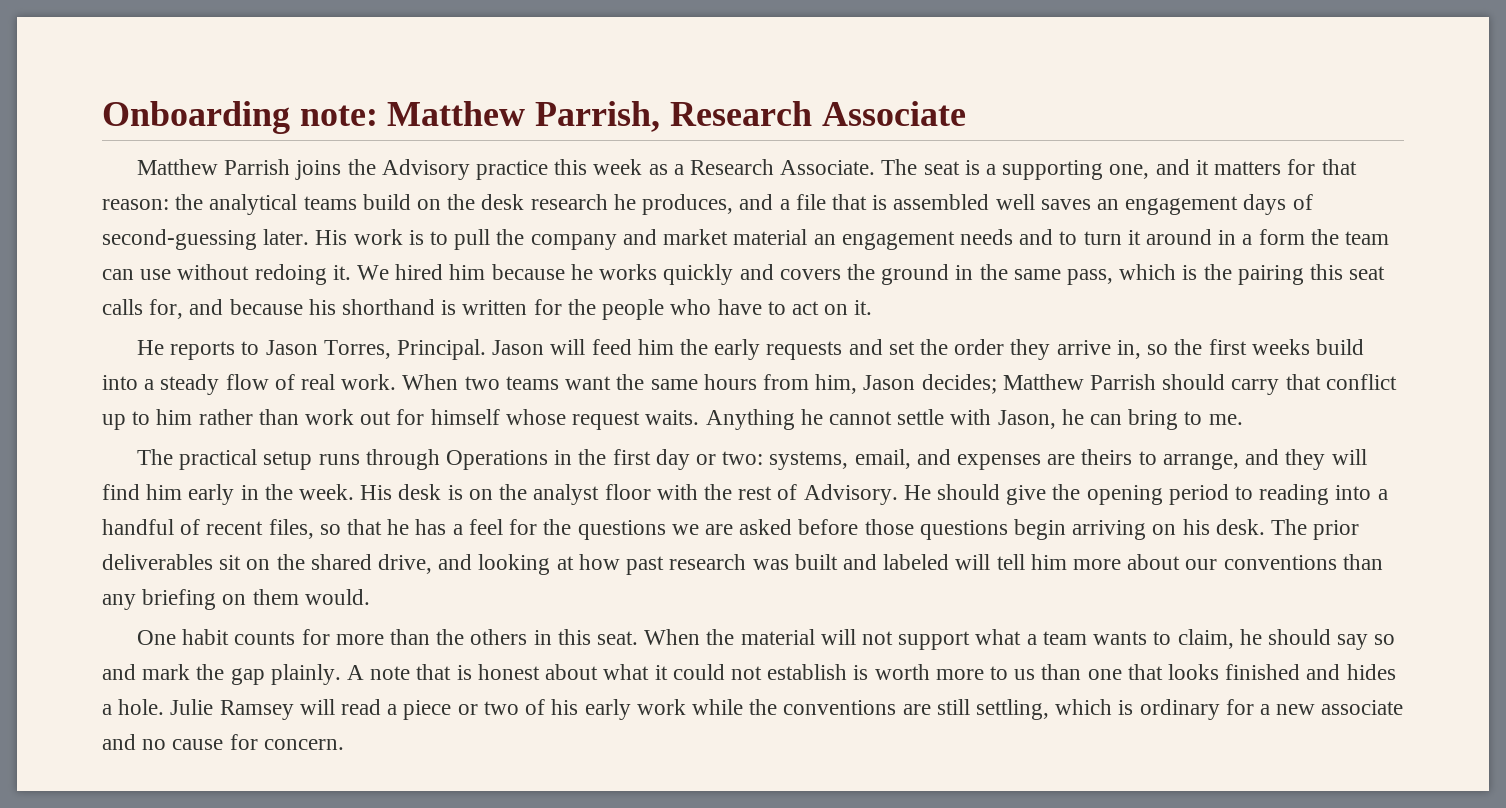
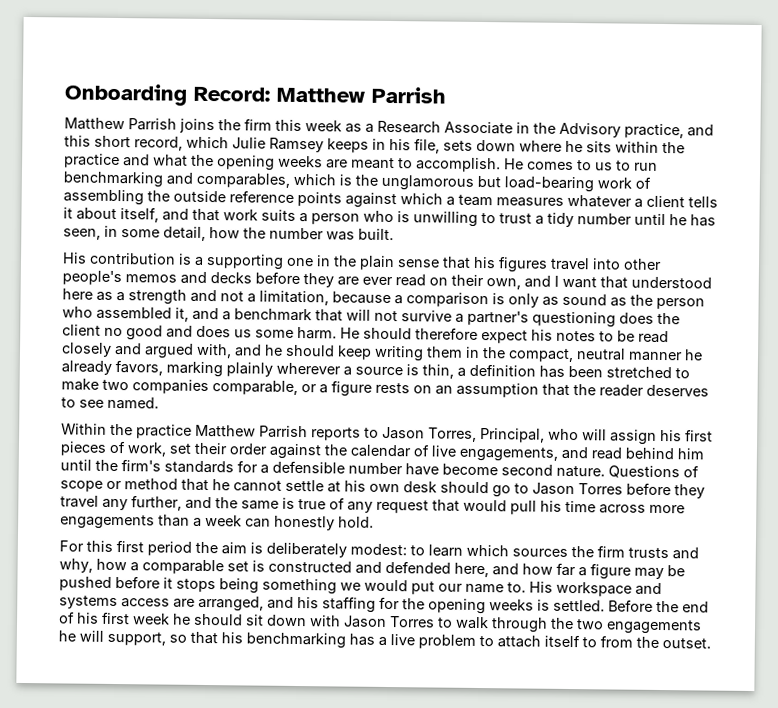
- Onboarding note: Matthew Parrish, Research Associate
+ Onboarding Record: Matthew Parrish
- Matthew Parrish joins the Advisory practice this week as a Research Associate. The seat is a supporting one, and it matters for that reason: the analytical teams build on the desk research he produces, and a file that is assembled well saves an engagement days of second-guessing later. His work is to pull the company and market material an engagement needs and to turn it around in a form the team can use without redoing it. We hired him because he works quickly and covers the ground in the same pass, which is the pairing this seat calls for, and because his shorthand is written for the people who have to act on it.
- He reports to Jason Torres, Principal. Jason will feed him the early requests and set the order they arrive in, so the first weeks build into a steady flow of real work. When two teams want the same hours from him, Jason decides; Matthew Parrish should carry that conflict up to him rather than work out for himself whose request waits. Anything he cannot settle with Jason, he can bring to me.
- The practical setup runs through Operations in the first day or two: systems, email, and expenses are theirs to arrange, and they will find him early in the week. His desk is on the analyst floor with the rest of Advisory. He should give the opening period to reading into a handful of recent files, so that he has a feel for the questions we are asked before those questions begin arriving on his desk. The prior deliverables sit on the shared drive, and looking at how past research was built and labeled will tell him more about our conventions than any briefing on them would.
- One habit counts for more than the others in this seat. When the material will not support what a team wants to claim, he should say so and mark the gap plainly. A note that is honest about what it could not establish is worth more to us than one that looks finished and hides a hole. Julie Ramsey will read a piece or two of his early work while the conventions are still settling, which is ordinary for a new associate and no cause for concern.
+ Matthew Parrish joins the firm this week as a Research Associate in the Advisory practice, and this short record, which Julie Ramsey keeps in his file, sets down where he sits within the practice and what the opening weeks are meant to accomplish. He comes to us to run benchmarking and comparables, which is the unglamorous but load-bearing work of assembling the outside reference points against which a team measures whatever a client tells it about itself, and that work suits a person who is unwilling to trust a tidy number until he has seen, in some detail, how the number was built.
+ His contribution is a supporting one in the plain sense that his figures travel into other people's memos and decks before they are ever read on their own, and I want that understood here as a strength and not a limitation, because a comparison is only as sound as the person who assembled it, and a benchmark that will not survive a partner's questioning does the client no good and does us some harm. He should therefore expect his notes to be read closely and argued with, and he should keep writing them in the compact, neutral manner he already favors, marking plainly wherever a source is thin, a definition has been stretched to make two companies comparable, or a figure rests on an assumption that the reader deserves to see named.
+ Within the practice Matthew Parrish reports to Jason Torres, Principal, who will assign his first pieces of work, set their order against the calendar of live engagements, and read behind him until the firm's standards for a defensible number have become second nature. Questions of scope or method that he cannot settle at his own desk should go to Jason Torres before they travel any further, and the same is true of any request that would pull his time across more engagements than a week can honestly hold.
+ For this first period the aim is deliberately modest: to learn which sources the firm trusts and why, how a comparable set is constructed and defended here, and how far a figure may be pushed before it stops being something we would put our name to. His workspace and systems access are arranged, and his staffing for the opening weeks is settled. Before the end of his first week he should sit down with Jason Torres to walk through the two engagements he will support, so that his benchmarking has a live problem to attach itself to from the outset.

